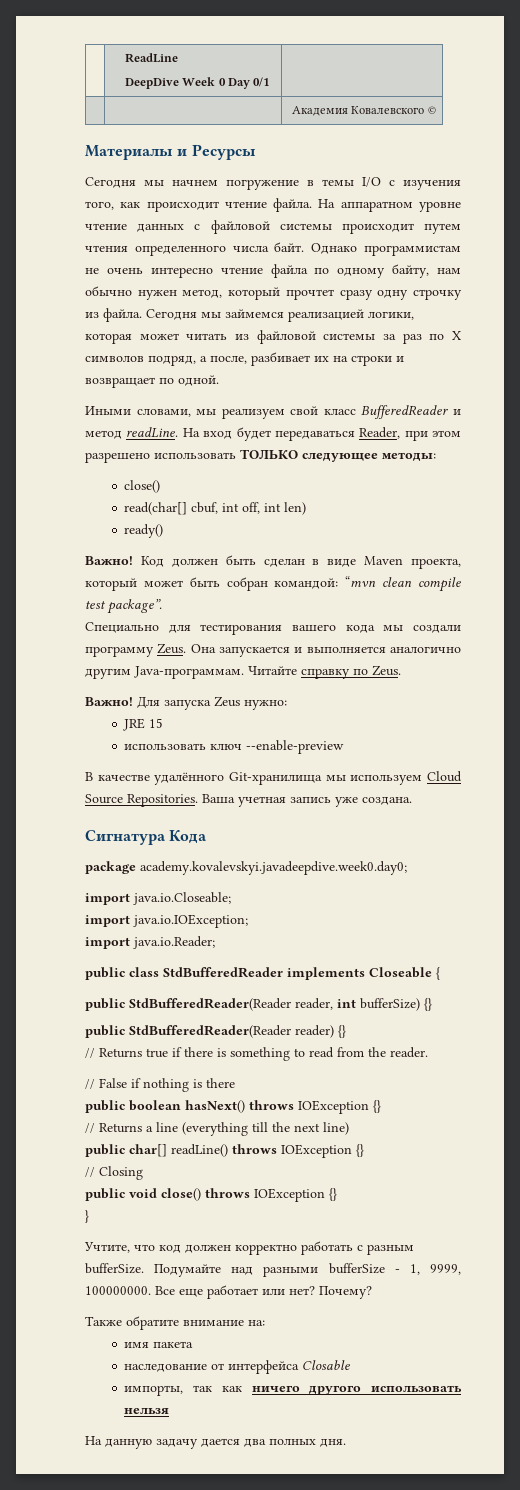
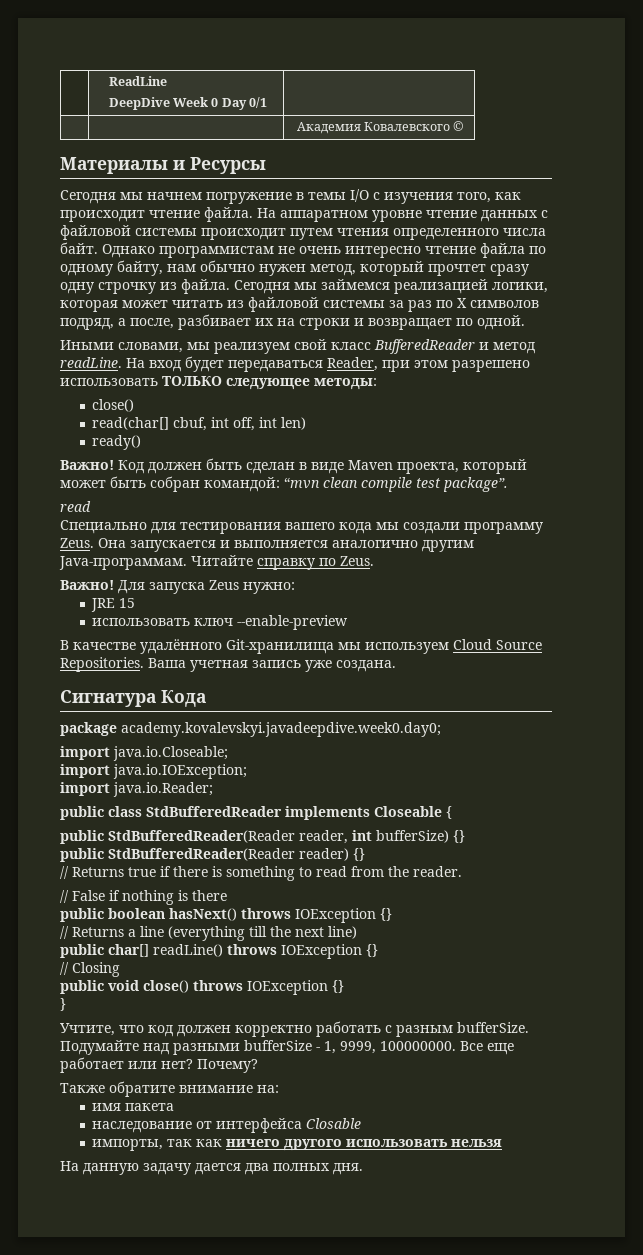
  Код должен быть сделан в виде Maven проекта, который может быть собран командой: “mvn clean compile test package”.
+ read

